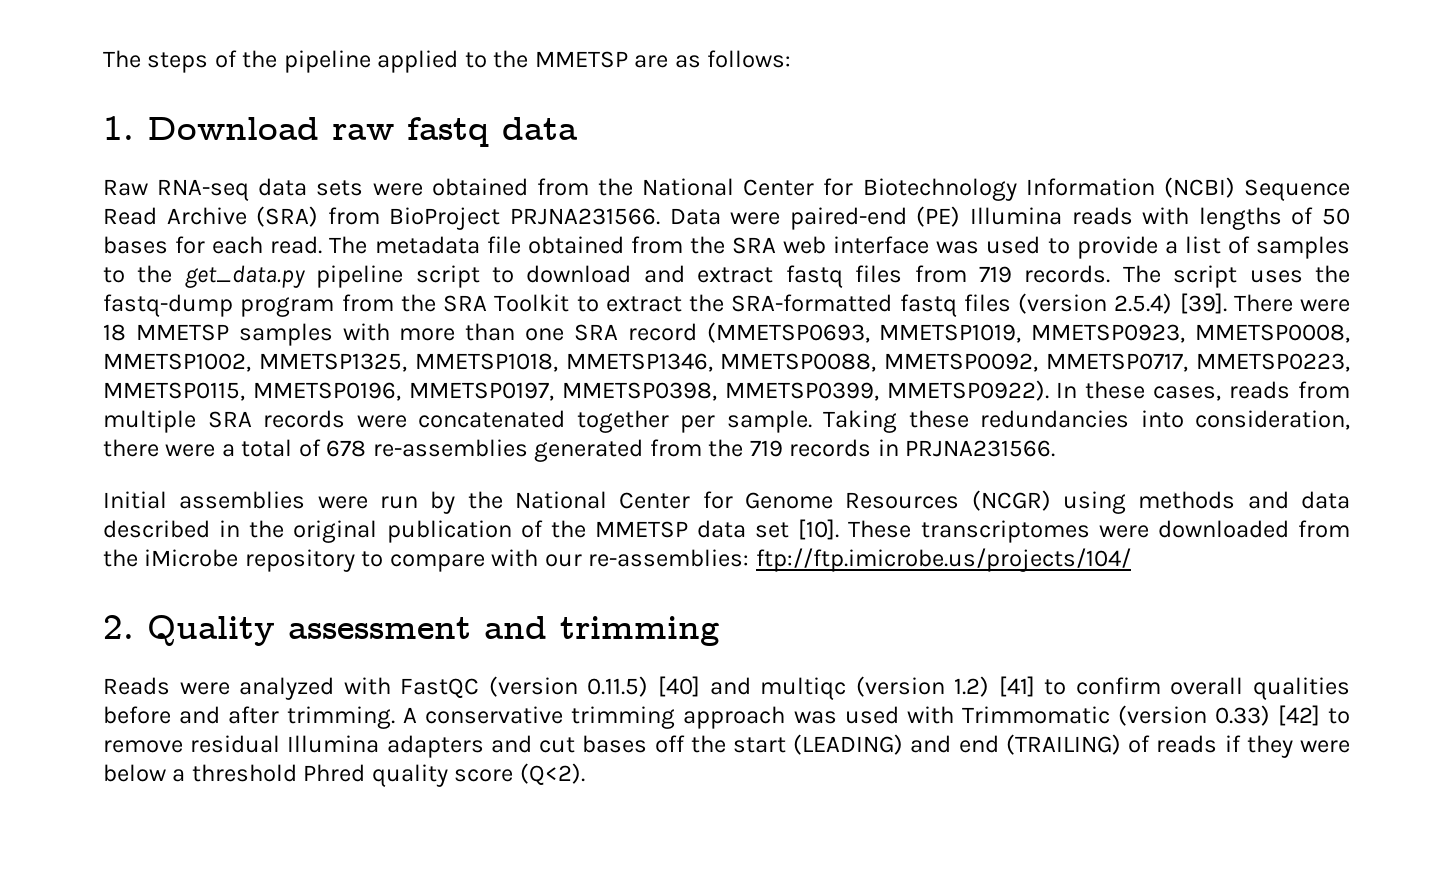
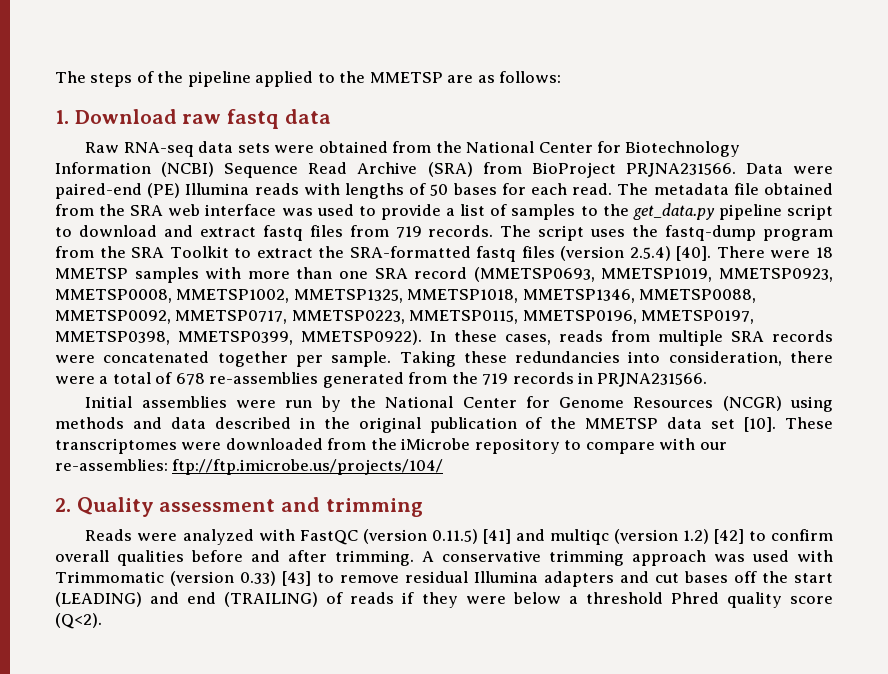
- The script uses the fastq-dump program from the SRA Toolkit to extract the SRA-formatted fastq files (version 2.5.4) [39].
+ The script uses the fastq-dump program from the SRA Toolkit to extract the SRA-formatted fastq files (version 2.5.4) [40].
- Reads were analyzed with FastQC (version 0.11.5) [40] and multiqc (version 1.2) [41] to confirm overall qualities before and after trimming.
+ Reads were analyzed with FastQC (version 0.11.5) [41] and multiqc (version 1.2) [42] to confirm overall qualities before and after trimming.
- A conservative trimming approach was used with Trimmomatic (version 0.33) [42] to remove residual Illumina adapters and cut bases off the start (LEADING) and end (TRAILING) of reads if they were below a threshold Phred quality score (Q<2).
+ A conservative trimming approach was used with Trimmomatic (version 0.33) [43] to remove residual Illumina adapters and cut bases off the start (LEADING) and end (TRAILING) of reads if they were below a threshold Phred quality score (Q<2).

